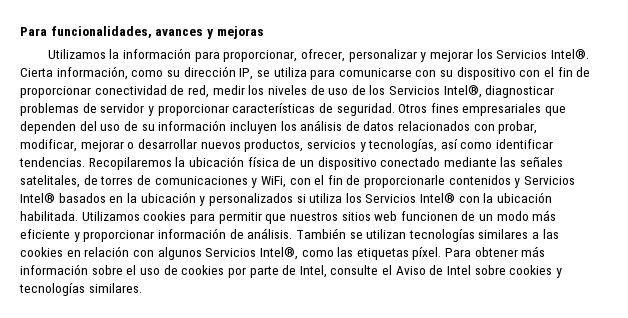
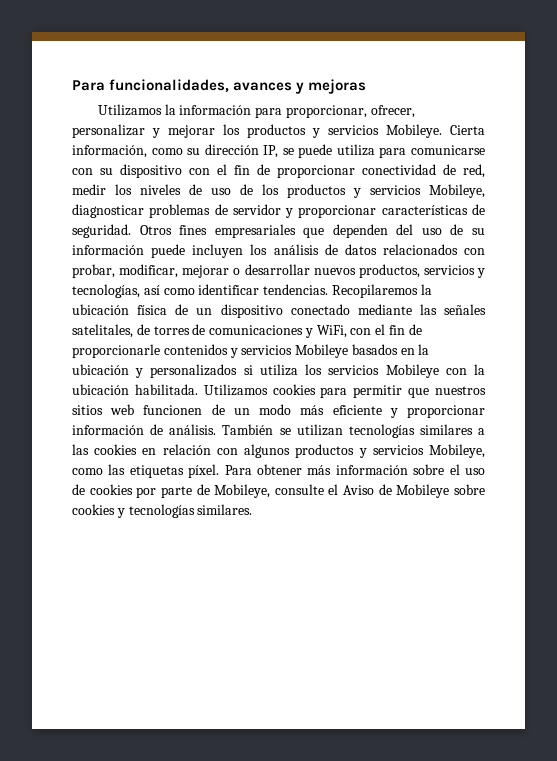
- Utilizamos la información para proporcionar, ofrecer, personalizar y mejorar los Servicios Intel®.
+ Utilizamos la información para proporcionar, ofrecer, personalizar y mejorar los productos y servicios Mobileye.
- Cierta información, como su dirección IP, se utiliza para comunicarse con su dispositivo con el fin de proporcionar conectividad de red, medir los niveles de uso de los Servicios Intel®, diagnosticar problemas de servidor y proporcionar características de seguridad.
+ Cierta información, como su dirección IP, se puede utiliza para comunicarse con su dispositivo con el fin de proporcionar conectividad de red, medir los niveles de uso de los productos y servicios Mobileye, diagnosticar problemas de servidor y proporcionar características de seguridad.
- Otros fines empresariales que dependen del uso de su información incluyen los análisis de datos relacionados con probar, modificar, mejorar o desarrollar nuevos productos, servicios y tecnologías, así como identificar tendencias.
+ Otros fines empresariales que dependen del uso de su información puede incluyen los análisis de datos relacionados con probar, modificar, mejorar o desarrollar nuevos productos, servicios y tecnologías, así como identificar tendencias.
- Recopilaremos la ubicación física de un dispositivo conectado mediante las señales satelitales, de torres de comunicaciones y WiFi, con el fin de proporcionarle contenidos y Servicios Intel® basados en la ubicación y personalizados si utiliza los Servicios Intel® con la ubicación habilitada.
+ Recopilaremos la ubicación física de un dispositivo conectado mediante las señales satelitales, de torres de comunicaciones y WiFi, con el fin de proporcionarle contenidos y servicios Mobileye basados en la ubicación y personalizados si utiliza los servicios Mobileye con la ubicación habilitada.
- También se utilizan tecnologías similares a las cookies en relación con algunos Servicios Intel®, como las etiquetas píxel.
+ También se utilizan tecnologías similares a las cookies en relación con algunos productos y servicios Mobileye, como las etiquetas píxel.
- Para obtener más información sobre el uso de cookies por parte de Intel, consulte el Aviso de Intel sobre cookies y tecnologías similares.
+ Para obtener más información sobre el uso de cookies por parte de Mobileye, consulte el Aviso de Mobileye sobre cookies y tecnologías similares.

